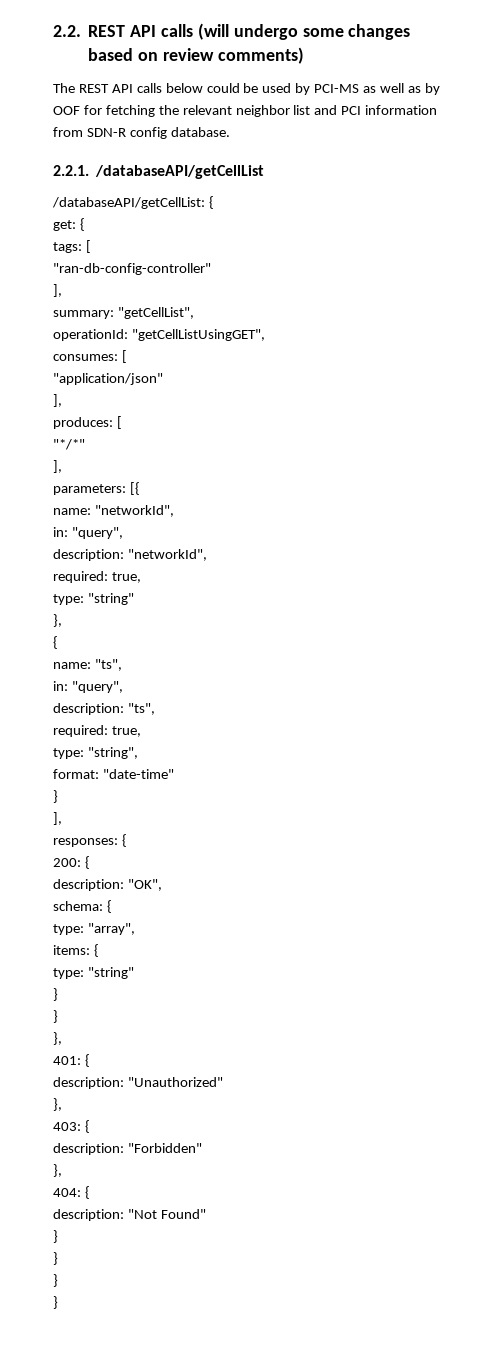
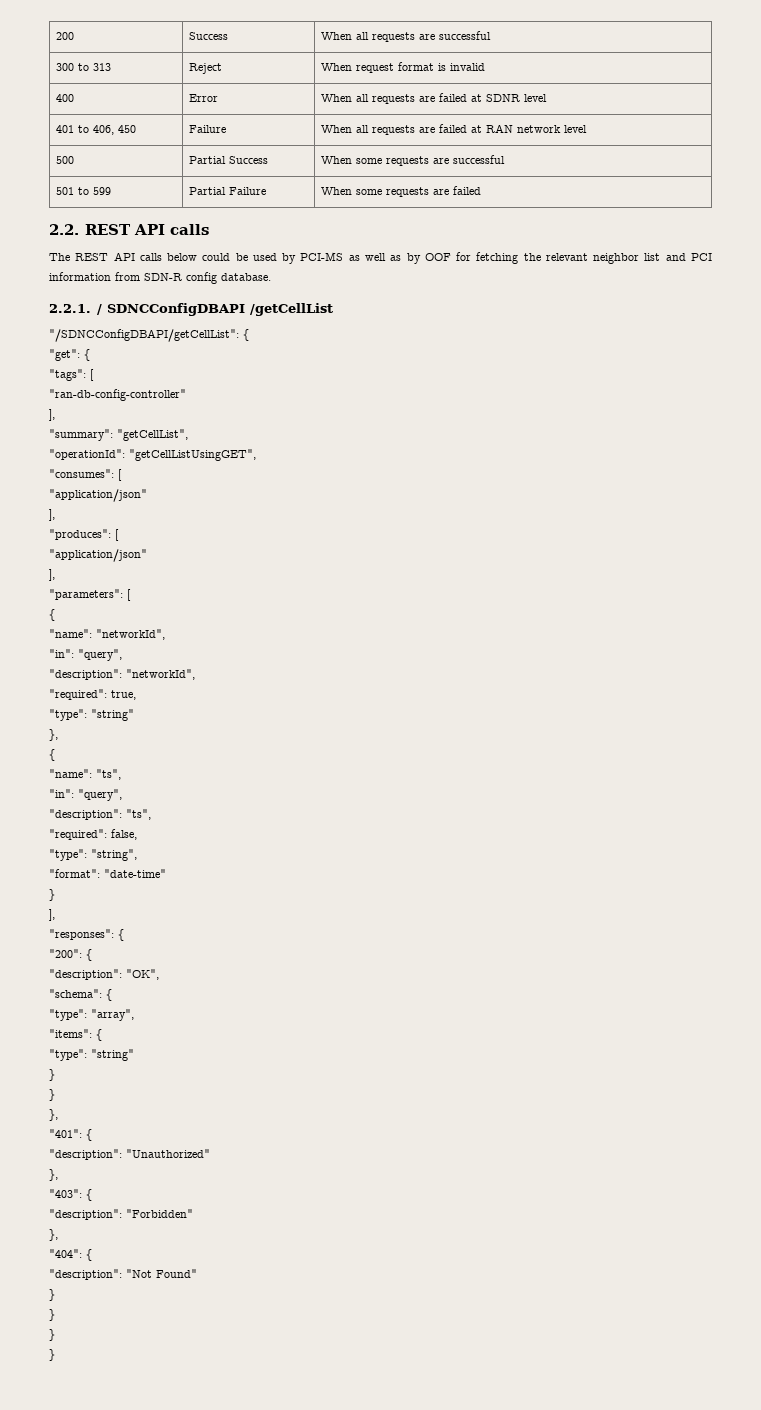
- 2.2. REST API calls (will undergo some changes based on review comments)
+ 200 | Success | When all requests are successful
+ 300 to 313 | Reject | When request format is invalid
+ 400 | Error | When all requests are failed at SDNR level
+ 401 to 406, 450 | Failure | When all requests are failed at RAN network level
+ 500 | Partial Success | When some requests are successful
+ 501 to 599 | Partial Failure | When some requests are failed
+ 2.2. REST API calls
- 2.2.1. /databaseAPI/getCellList
- /databaseAPI/getCellList: {
- get: {
- tags: [
+ 2.2.1. / SDNCConfigDBAPI /getCellList
+ "/SDNCConfigDBAPI/getCellList": {
+ "get": {
+ "tags": [
- summary: "getCellList",
+ "summary": "getCellList",
- operationId: "getCellListUsingGET",
+ "operationId": "getCellListUsingGET",
- consumes: [
+ "consumes": [
  "application/json"
  ],
- produces: [
- "*/*"
+ "produces": [
+ "application/json"
  ],
- parameters: [{
- name: "networkId",
- in: "query",
- description: "networkId",
- required: true,
- type: "string"
+ "parameters": [
+ {
+ "name": "networkId",
+ "in": "query",
+ "description": "networkId",
+ "required": true,
+ "type": "string"
- name: "ts",
- in: "query",
- description: "ts",
- required: true,
- type: "string",
+ "name": "ts",
+ "in": "query",
+ "description": "ts",
+ "required": false,
+ "type": "string",
- format: "date-time"
+ "format": "date-time"
- responses: {
- 200: {
- description: "OK",
+ "responses": {
+ "200": {
+ "description": "OK",
- schema: {
- type: "array",
+ "schema": {
+ "type": "array",
- items: {
- type: "string"
+ "items": {
+ "type": "string"
- 401: {
- description: "Unauthorized"
+ "401": {
+ "description": "Unauthorized"
- 403: {
- description: "Forbidden"
+ "403": {
+ "description": "Forbidden"
- 404: {
- description: "Not Found"
+ "404": {
+ "description": "Not Found"

